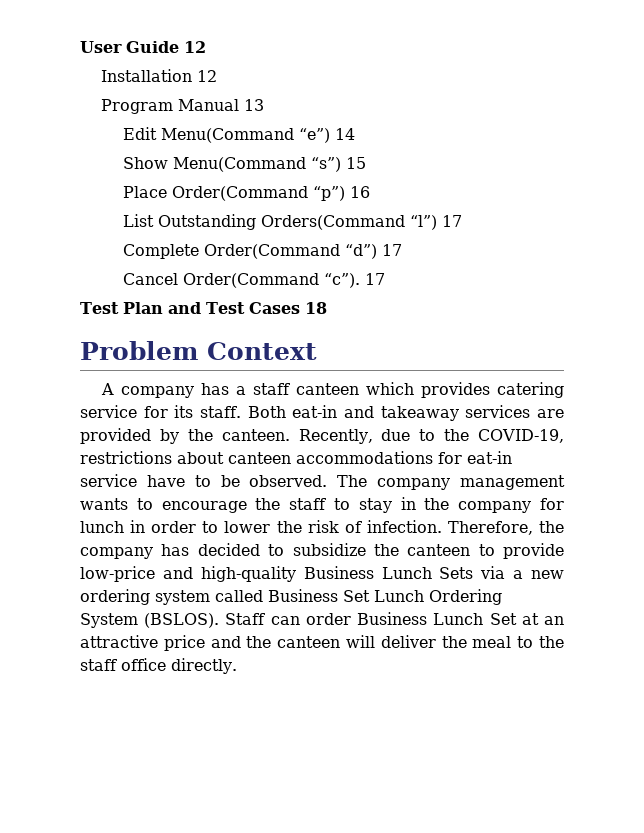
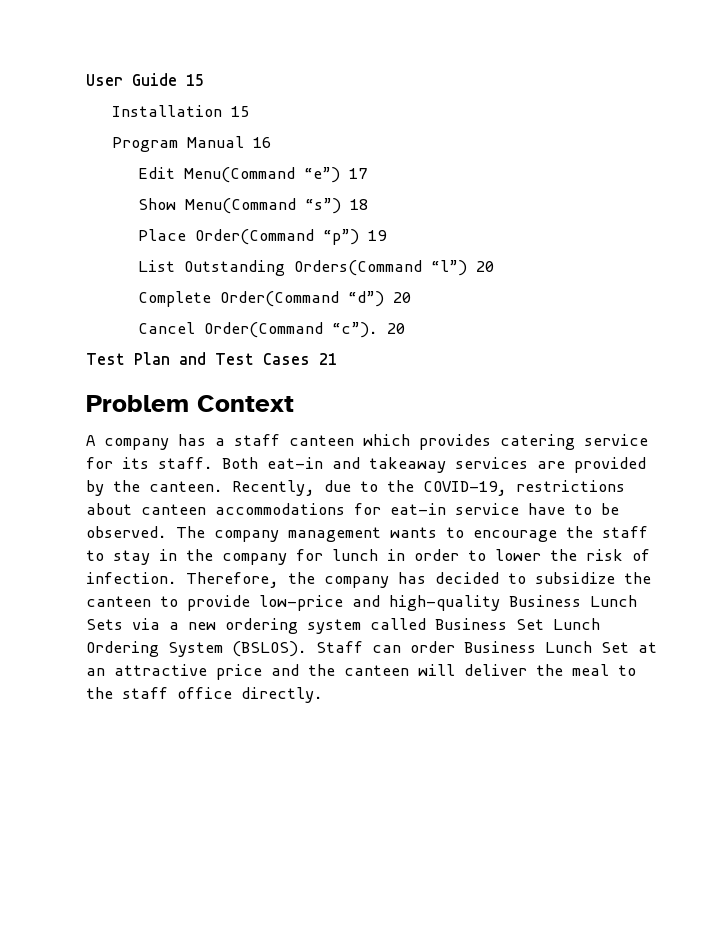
- User Guide 12
+ User Guide 15
- Installation 12
+ Installation 15
- Program Manual 13
+ Program Manual 16
- Edit Menu(Command “e”) 14
+ Edit Menu(Command “e”) 17
- Show Menu(Command “s”) 15
+ Show Menu(Command “s”) 18
- Place Order(Command “p”) 16
+ Place Order(Command “p”) 19
- List Outstanding Orders(Command “l”) 17
+ List Outstanding Orders(Command “l”) 20
- Complete Order(Command “d”) 17
+ Complete Order(Command “d”) 20
- Cancel Order(Command “c”). 17
+ Cancel Order(Command “c”). 20
- Test Plan and Test Cases 18
+ Test Plan and Test Cases 21

